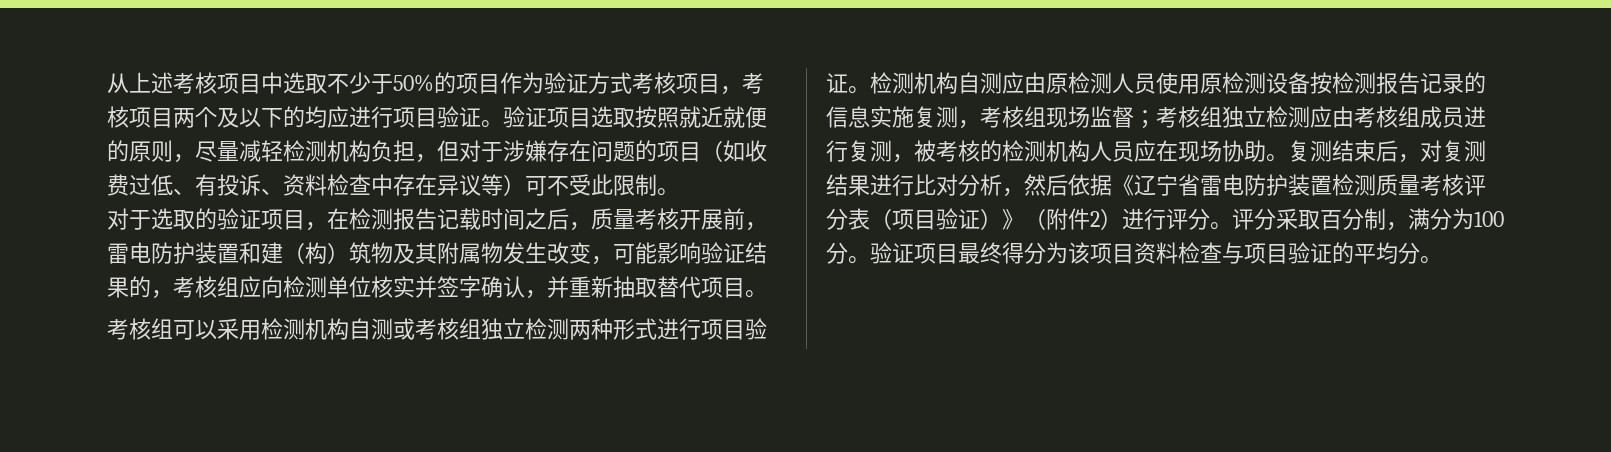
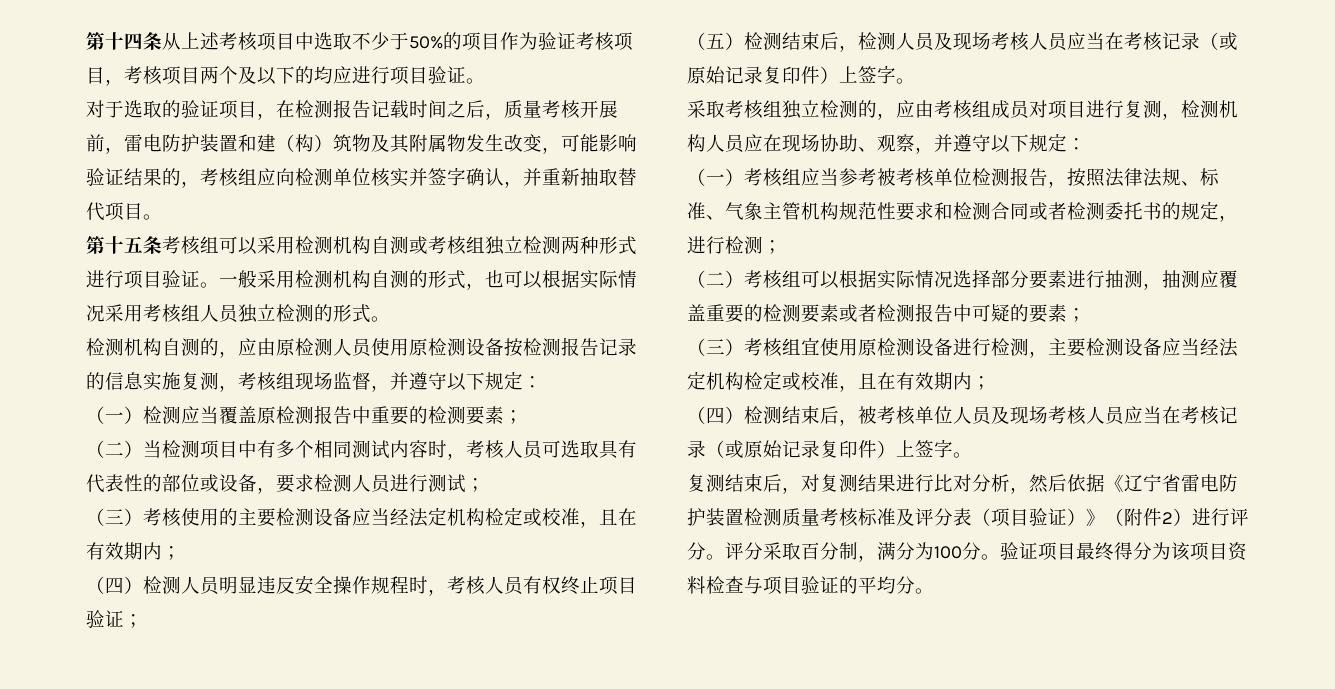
- 从上述考核项目中选取不少于50%的项目作为验证方式考核项目，考核项目两个及以下的均应进行项目验证。验证项目选取按照就近就便的原则，尽量减轻检测机构负担，但对于涉嫌存在问题的项目（如收费过低、有投诉、资料检查中存在异议等）可不受此限制。
+ 第十四条从上述考核项目中选取不少于50%的项目作为验证考核项目，考核项目两个及以下的均应进行项目验证。
- 考核组可以采用检测机构自测或考核组独立检测两种形式进行项目验证。
+ 第十五条考核组可以采用检测机构自测或考核组独立检测两种形式进行项目验证。
- 检测机构自测应由原检测人员使用原检测设备按检测报告记录的信息实施复测，考核组现场监督；考核组独立检测应由考核组成员进行复测，被考核的检测机构人员应在现场协助。复测结束后，对复测结果进行比对分析，然后依据《辽宁省雷电防护装置检测质量考核评分表（项目验证）》（附件2）进行评分。
+ 一般采用检测机构自测的形式，也可以根据实际情况采用考核组人员独立检测的形式。
+ 检测机构自测的，应由原检测人员使用原检测设备按检测报告记录的信息实施复测，考核组现场监督，并遵守以下规定：
+ （一）检测应当覆盖原检测报告中重要的检测要素；
+ （二）当检测项目中有多个相同测试内容时，考核人员可选取具有代表性的部位或设备，要求检测人员进行测试；
+ （三）考核使用的主要检测设备应当经法定机构检定或校准，且在有效期内；
+ （四）检测人员明显违反安全操作规程时，考核人员有权终止项目验证；
+ （五）检测结束后，检测人员及现场考核人员应当在考核记录（或原始记录复印件）上签字。
+ 采取考核组独立检测的，应由考核组成员对项目进行复测，检测机构人员应在现场协助、观察，并遵守以下规定：
+ （一）考核组应当参考被考核单位检测报告，按照法律法规、标准、气象主管机构规范性要求和检测合同或者检测委托书的规定，进行检测；
+ （二）考核组可以根据实际情况选择部分要素进行抽测，抽测应覆盖重要的检测要素或者检测报告中可疑的要素；
+ （三）考核组宜使用原检测设备进行检测，主要检测设备应当经法定机构检定或校准，且在有效期内；
+ （四）检测结束后，被考核单位人员及现场考核人员应当在考核记录（或原始记录复印件）上签字。
+ 复测结束后，对复测结果进行比对分析，然后依据《辽宁省雷电防护装置检测质量考核标准及评分表（项目验证）》（附件2）进行评分。

